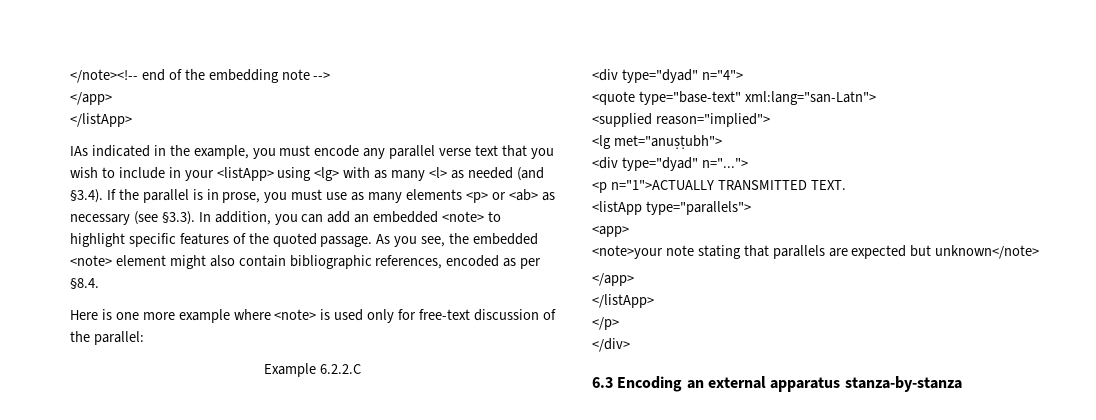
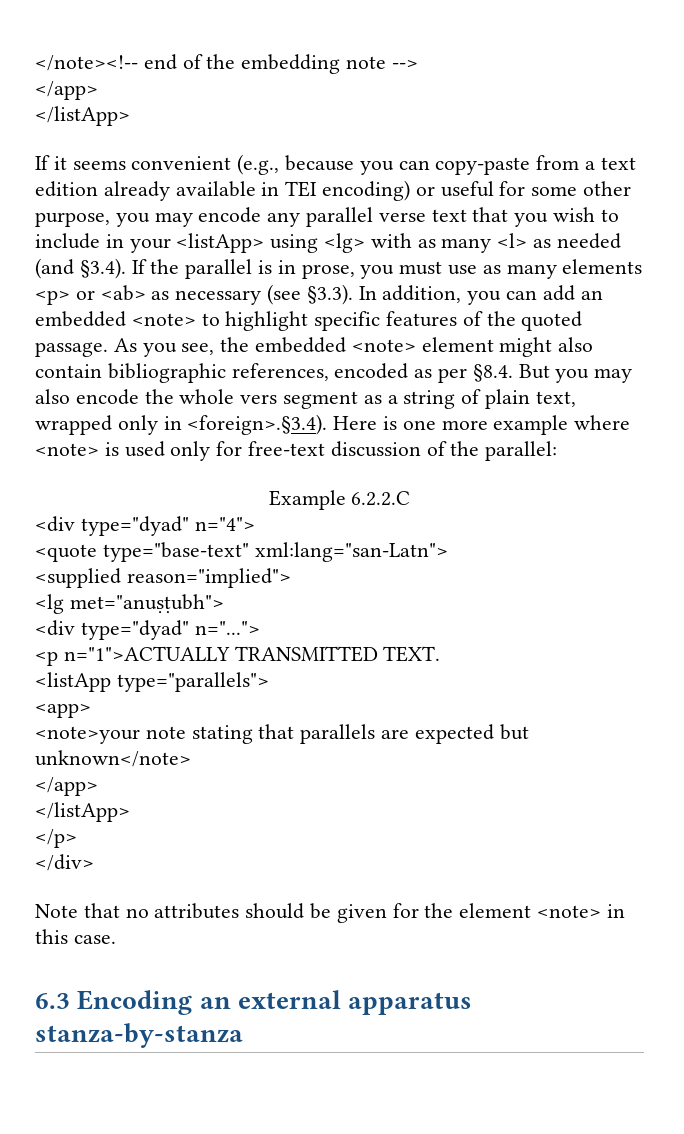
- IAs indicated in the example, you must encode any parallel verse text that you wish to include in your <listApp> using <lg> with as many <l> as needed (and §3.4). If the parallel is in prose, you must use as many elements <p> or <ab> as necessary (see §3.3). In addition, you can add an embedded <note> to highlight specific features of the quoted passage.
+ If it seems convenient (e.g., because you can copy-paste from a text edition already available in TEI encoding) or useful for some other purpose, you may encode any parallel verse text that you wish to include in your <listApp> using <lg> with as many <l> as needed (and §3.4). If the parallel is in prose, you must use as many elements <p> or <ab> as necessary (see §3.3). In addition, you can add an embedded <note> to highlight specific features of the quoted passage.
- As you see, the embedded <note> element might also contain bibliographic references, encoded as per §8.4.
- Here is one more example where <note> is used only for free-text discussion of the parallel:
+ As you see, the embedded <note> element might also contain bibliographic references, encoded as per §8.4. But you may also encode the whole vers segment as a string of plain text, wrapped only in <foreign>.§3.4). Here is one more example where <note> is used only for free-text discussion of the parallel:
+ Note that no attributes should be given for the element <note> in this case.

